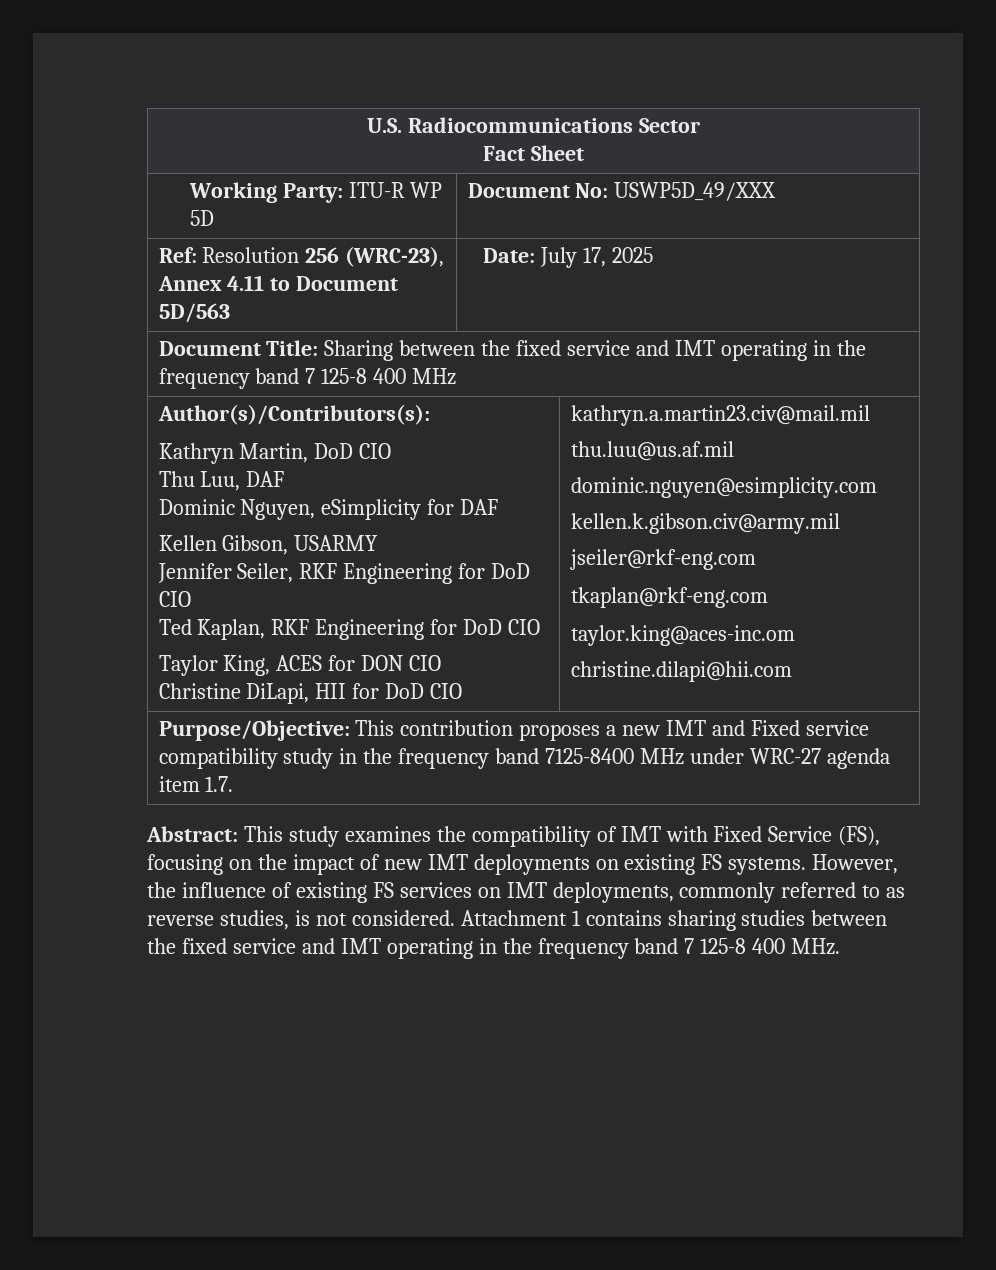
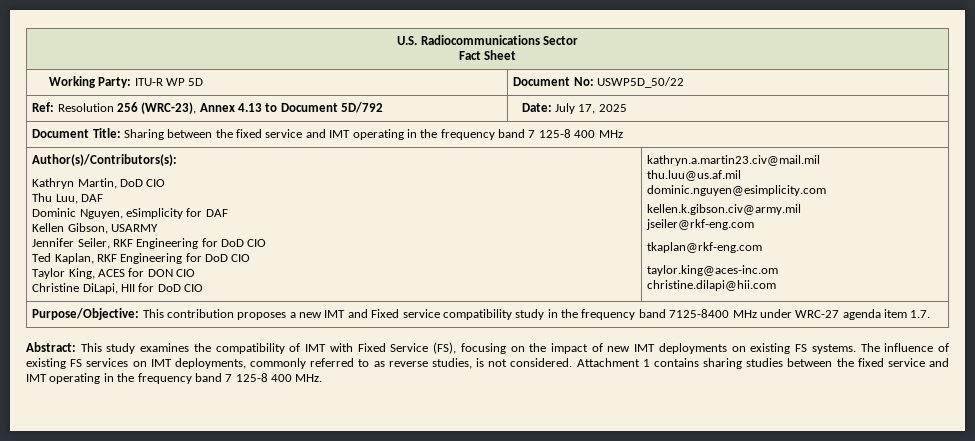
- Working Party: ITU-R WP 5D | Document No: USWP5D_49/XXX
+ Working Party: ITU-R WP 5D | Document No: USWP5D_50/22
- Ref: Resolution 256 (WRC-23), Annex 4.11 to Document 5D/563 | Date: July 17, 2025
+ Ref: Resolution 256 (WRC-23), Annex 4.13 to Document 5D/792 | Date: July 17, 2025
- However, the influence of existing FS services on IMT deployments, commonly referred to as reverse studies, is not considered.
+ The influence of existing FS services on IMT deployments, commonly referred to as reverse studies, is not considered.

